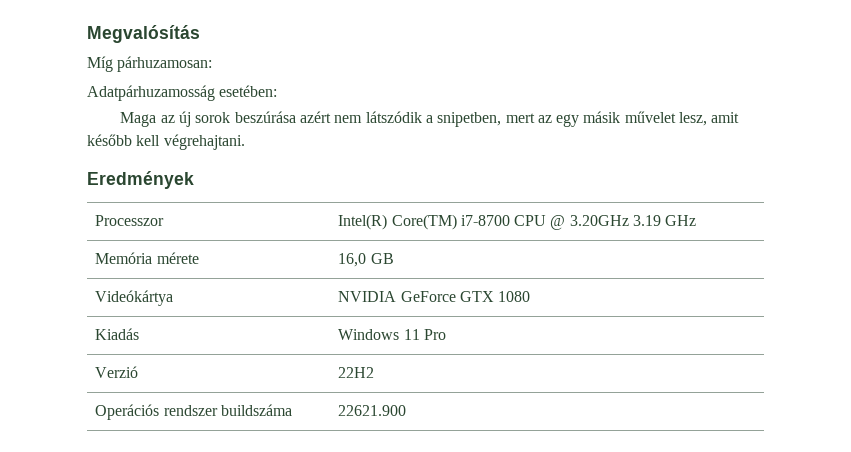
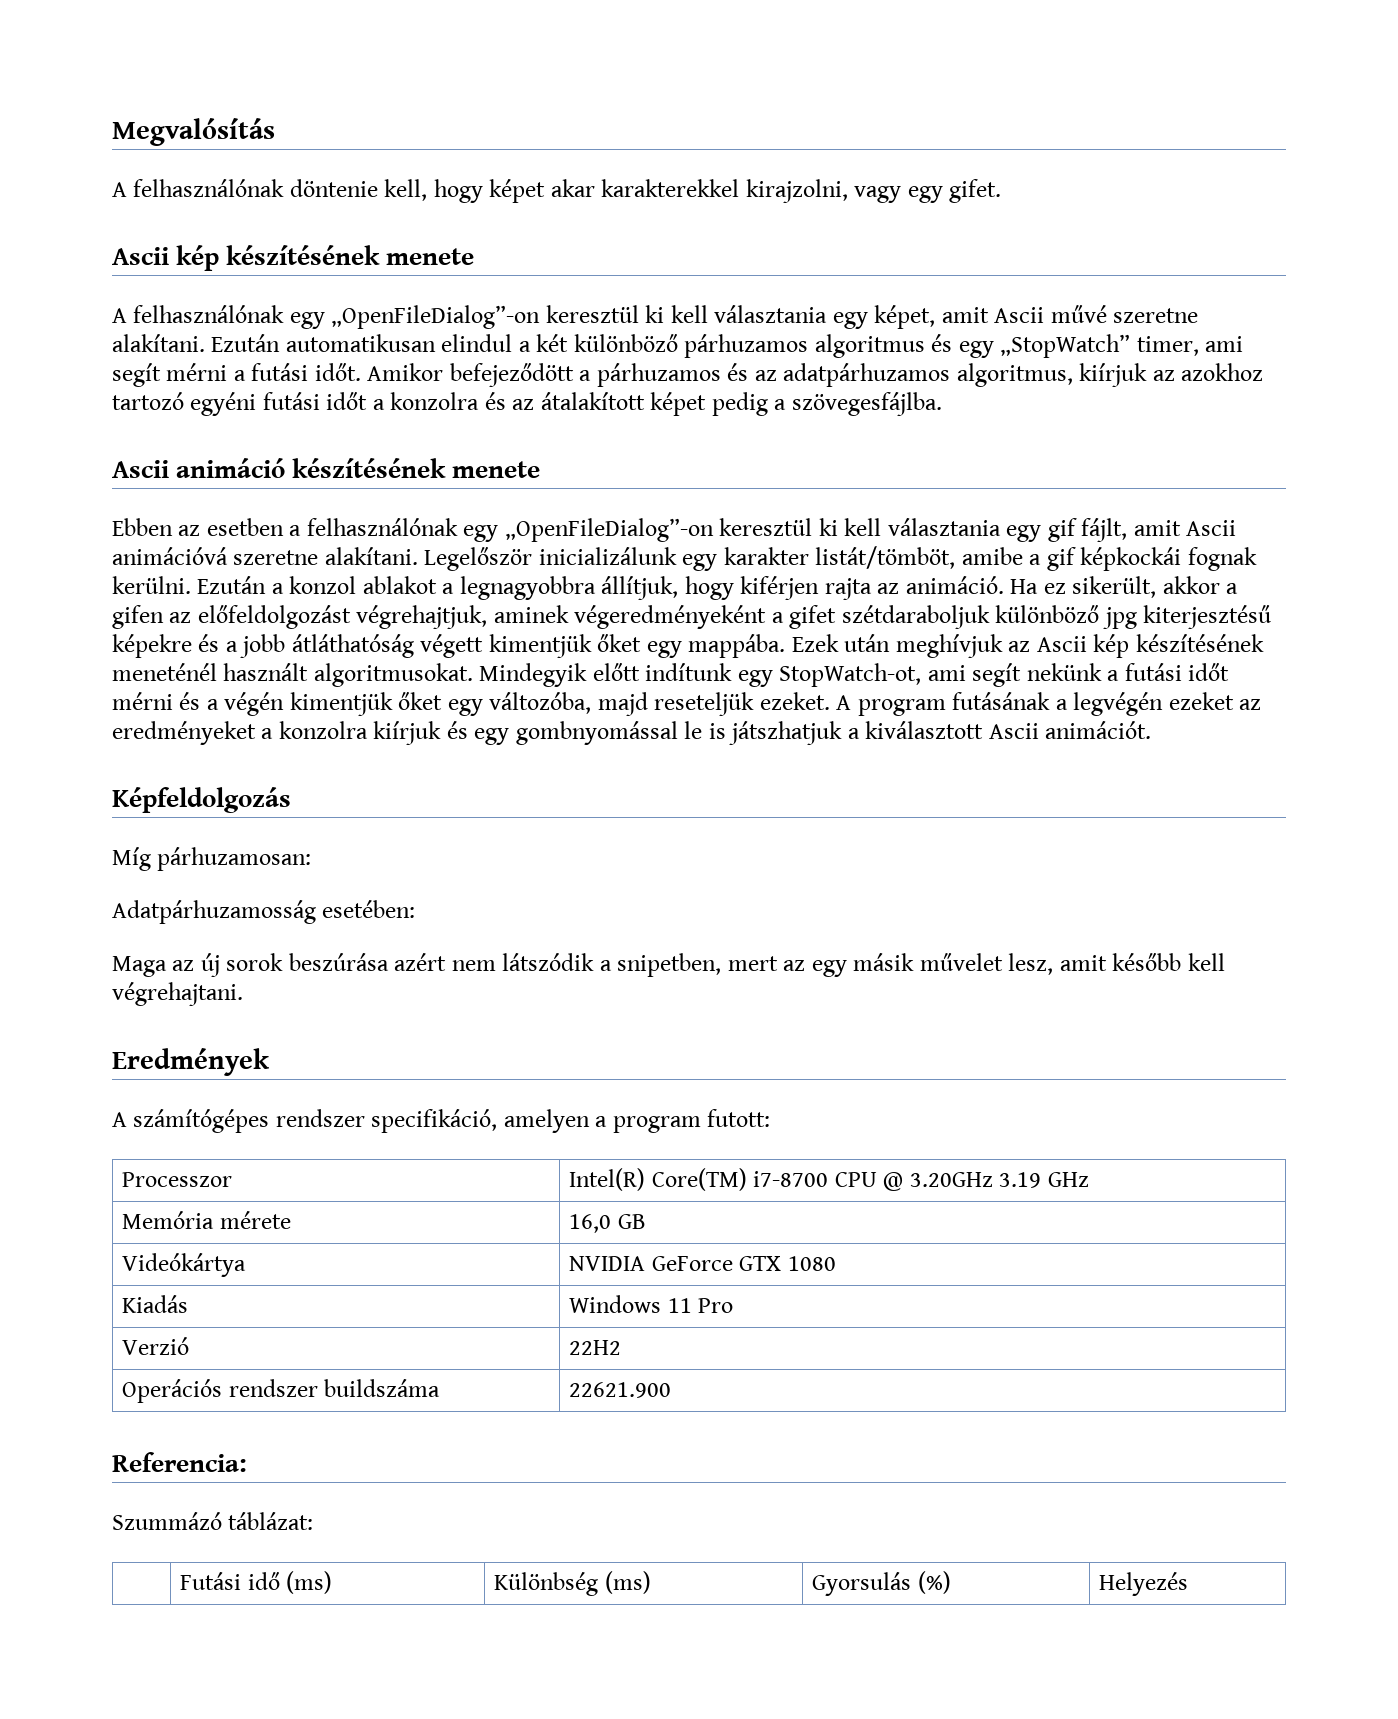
+ A felhasználónak döntenie kell, hogy képet akar karakterekkel kirajzolni, vagy egy gifet.
+ Ascii kép készítésének menete
+ A felhasználónak egy „OpenFileDialog”-on keresztül ki kell választania egy képet, amit Ascii művé szeretne alakítani. Ezután automatikusan elindul a két különböző párhuzamos algoritmus és egy „StopWatch” timer, ami segít mérni a futási időt. Amikor befejeződött a párhuzamos és az adatpárhuzamos algoritmus, kiírjuk az azokhoz tartozó egyéni futási időt a konzolra és az átalakított képet pedig a szövegesfájlba.
+ Ascii animáció készítésének menete
+ Ebben az esetben a felhasználónak egy „OpenFileDialog”-on keresztül ki kell választania egy gif fájlt, amit Ascii animációvá szeretne alakítani. Legelőször inicializálunk egy karakter listát/tömböt, amibe a gif képkockái fognak kerülni. Ezután a konzol ablakot a legnagyobbra állítjuk, hogy kiférjen rajta az animáció. Ha ez sikerült, akkor a gifen az előfeldolgozást végrehajtjuk, aminek végeredményeként a gifet szétdaraboljuk különböző jpg kiterjesztésű képekre és a jobb átláthatóság végett kimentjük őket egy mappába. Ezek után meghívjuk az Ascii kép készítésének meneténél használt algoritmusokat. Mindegyik előtt indítunk egy StopWatch-ot, ami segít nekünk a futási időt mérni és a végén kimentjük őket egy változóba, majd reseteljük ezeket. A program futásának a legvégén ezeket az eredményeket a konzolra kiírjuk és egy gombnyomással le is játszhatjuk a kiválasztott Ascii animációt.
+ Képfeldolgozás
+ A számítógépes rendszer specifikáció, amelyen a program futott:
+ Referencia:
+ Szummázó táblázat:
+ | Futási idő (ms) | Különbség (ms) | Gyorsulás (%) | Helyezés

